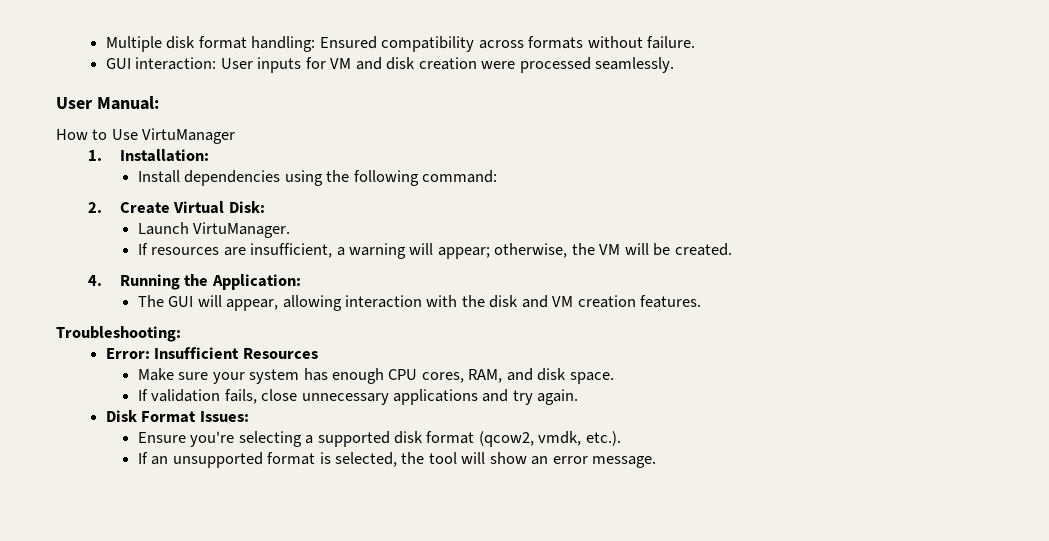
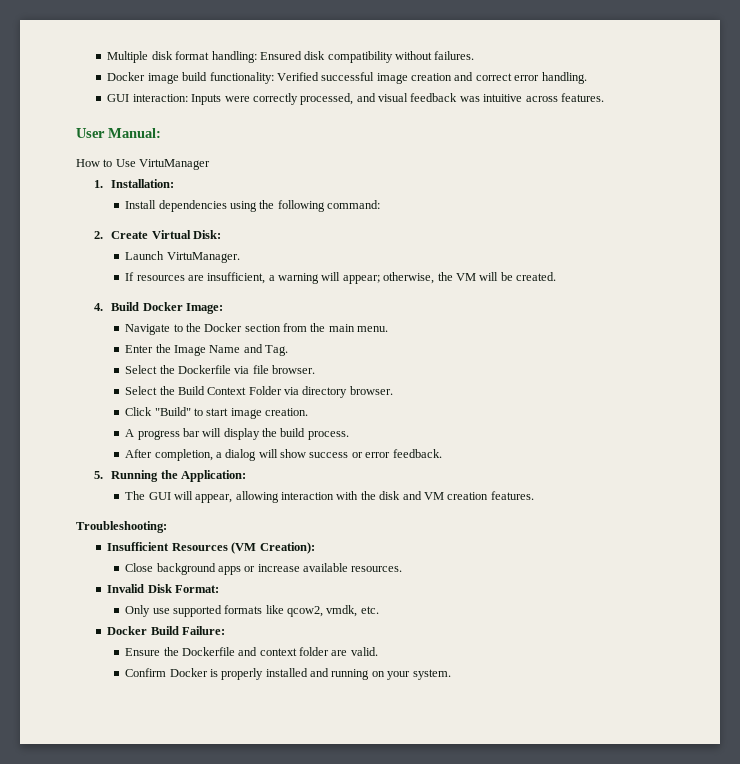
- Multiple disk format handling: Ensured compatibility across formats without failure.
- GUI interaction: User inputs for VM and disk creation were processed seamlessly.
+ Multiple disk format handling: Ensured disk compatibility without failures.
+ Docker image build functionality: Verified successful image creation and correct error handling.
+ GUI interaction: Inputs were correctly processed, and visual feedback was intuitive across features.
- 4. Running the Application:
+ 4. Build Docker Image:
+ Navigate to the Docker section from the main menu.
+ Enter the Image Name and Tag.
+ Select the Dockerfile via file browser.
+ Select the Build Context Folder via directory browser.
+ Click "Build" to start image creation.
+ A progress bar will display the build process.
+ After completion, a dialog will show success or error feedback.
+ 5. Running the Application:
- Error: Insufficient Resources
- Make sure your system has enough CPU cores, RAM, and disk space.
- If validation fails, close unnecessary applications and try again.
- Disk Format Issues:
- Ensure you're selecting a supported disk format (qcow2, vmdk, etc.).
- If an unsupported format is selected, the tool will show an error message.
+ Insufficient Resources (VM Creation):
+ Close background apps or increase available resources.
+ Invalid Disk Format:
+ Only use supported formats like qcow2, vmdk, etc.
+ Docker Build Failure:
+ Ensure the Dockerfile and context folder are valid.
+ Confirm Docker is properly installed and running on your system.

